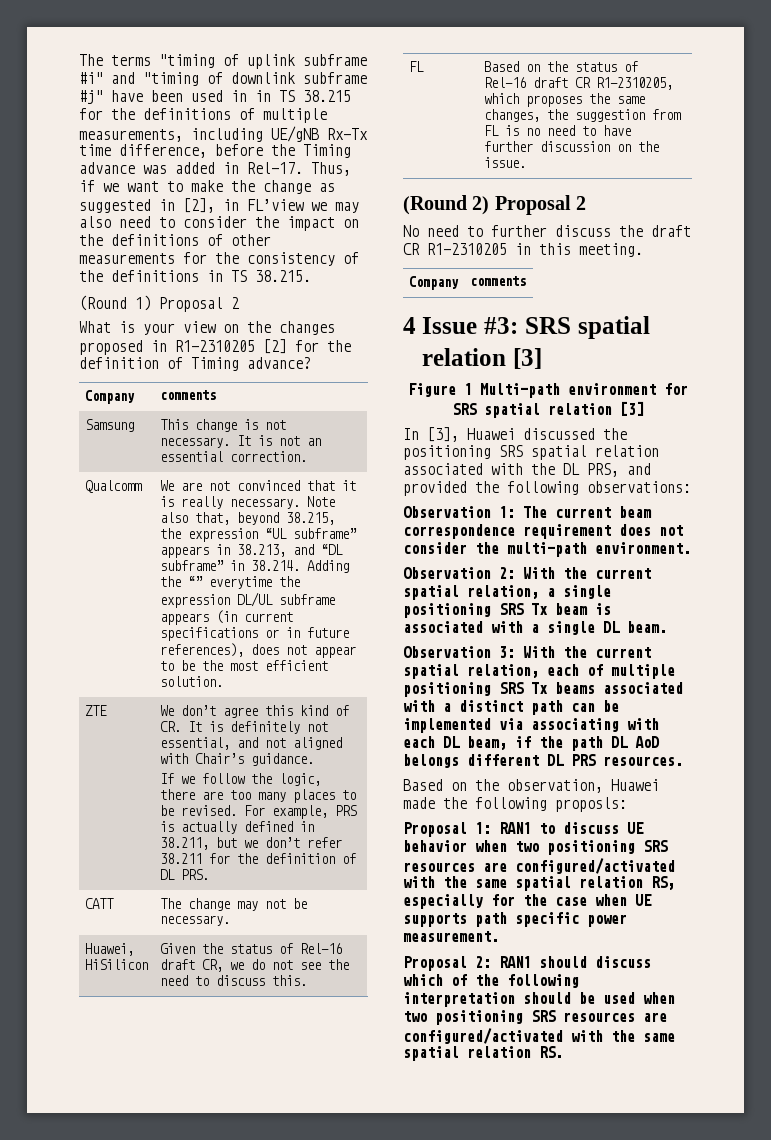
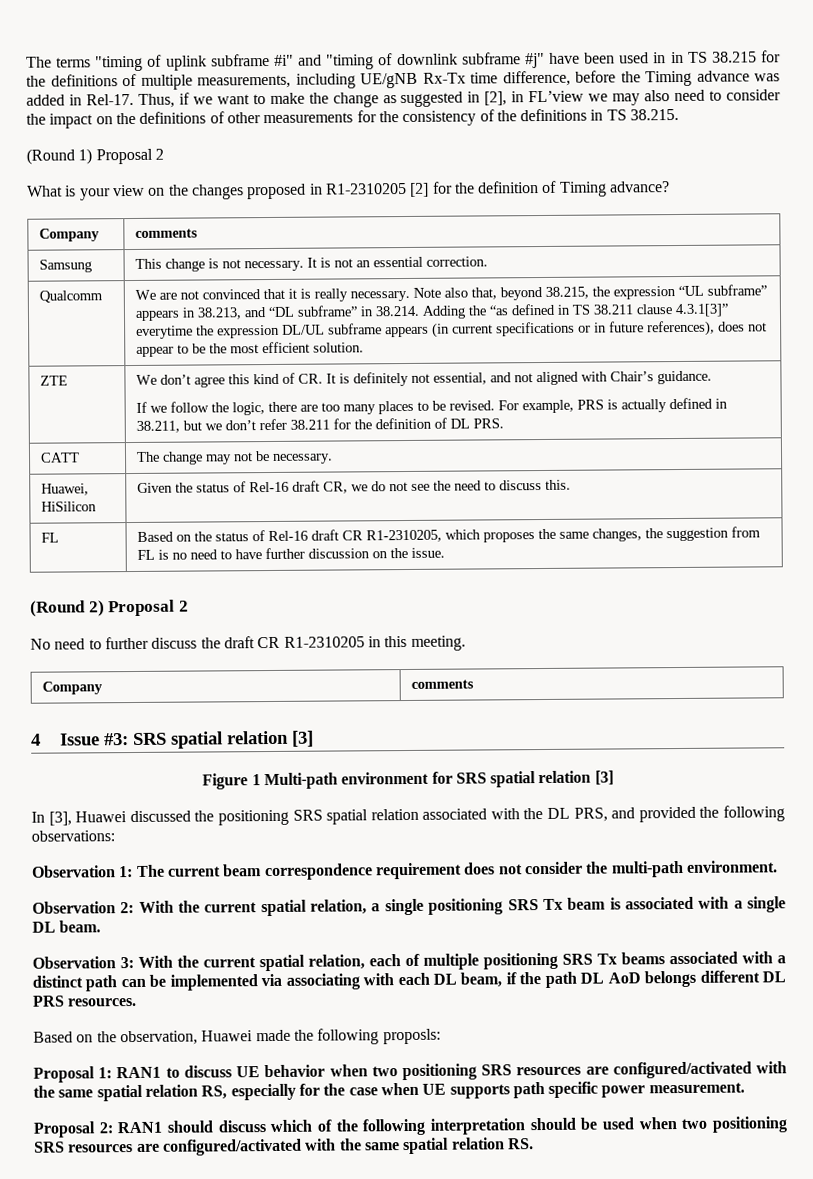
- Note also that, beyond 38.215, the expression “UL subframe” appears in 38.213, and “DL subframe” in 38.214. Adding the “” everytime the expression DL/UL subframe appears (in current specifications or in future references), does not appear to be the most efficient solution.
+ Note also that, beyond 38.215, the expression “UL subframe” appears in 38.213, and “DL subframe” in 38.214. Adding the “as defined in TS 38.211 clause 4.3.1[3]” everytime the expression DL/UL subframe appears (in current specifications or in future references), does not appear to be the most efficient solution.

